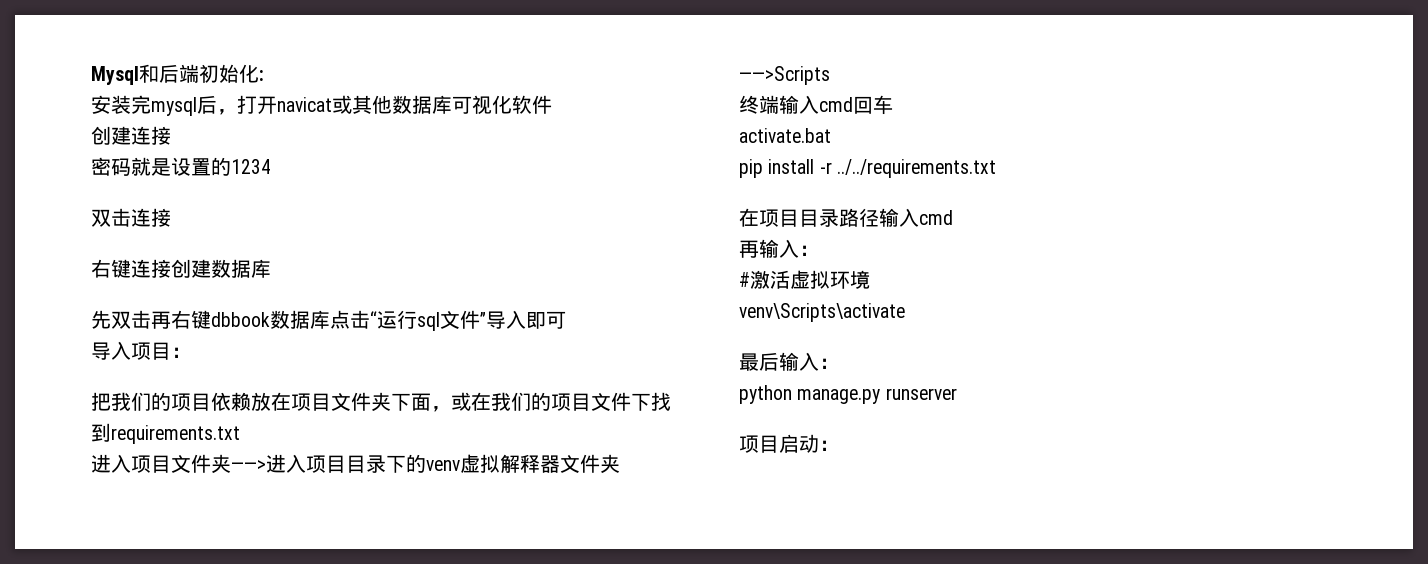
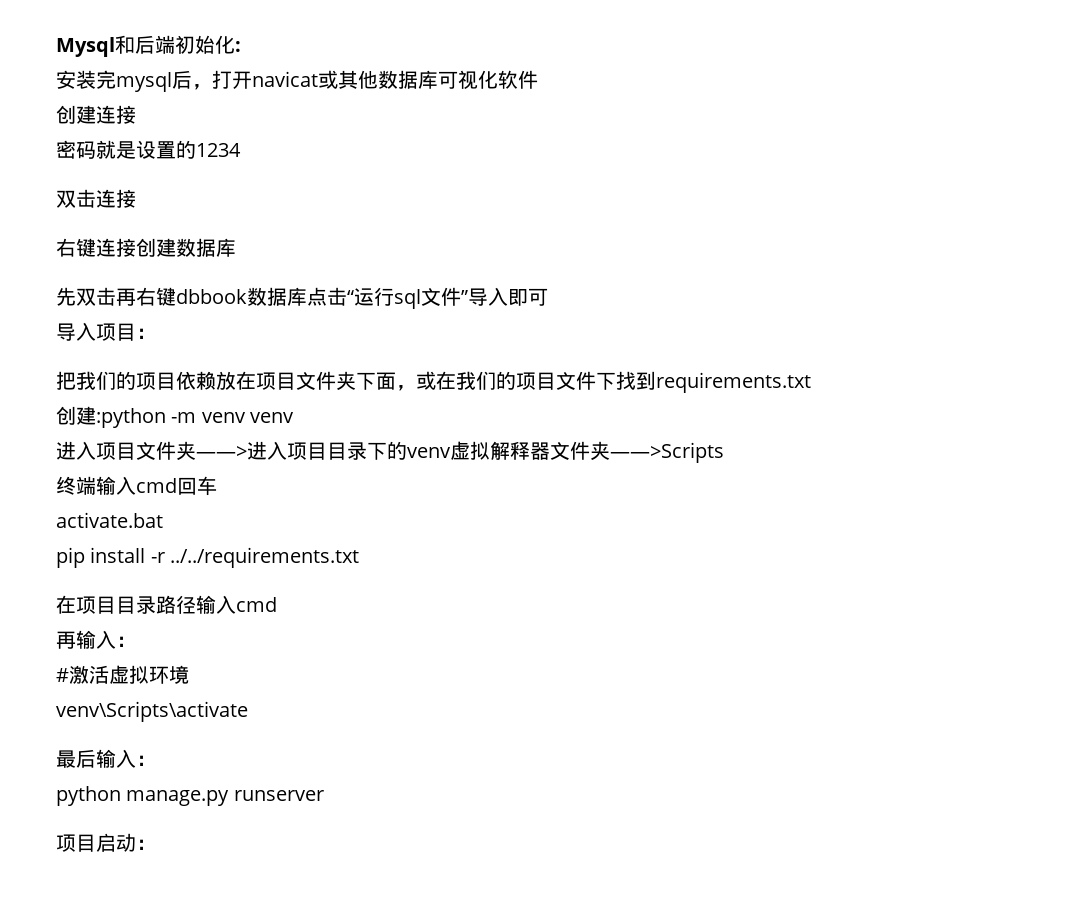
+ 创建:python -m venv venv

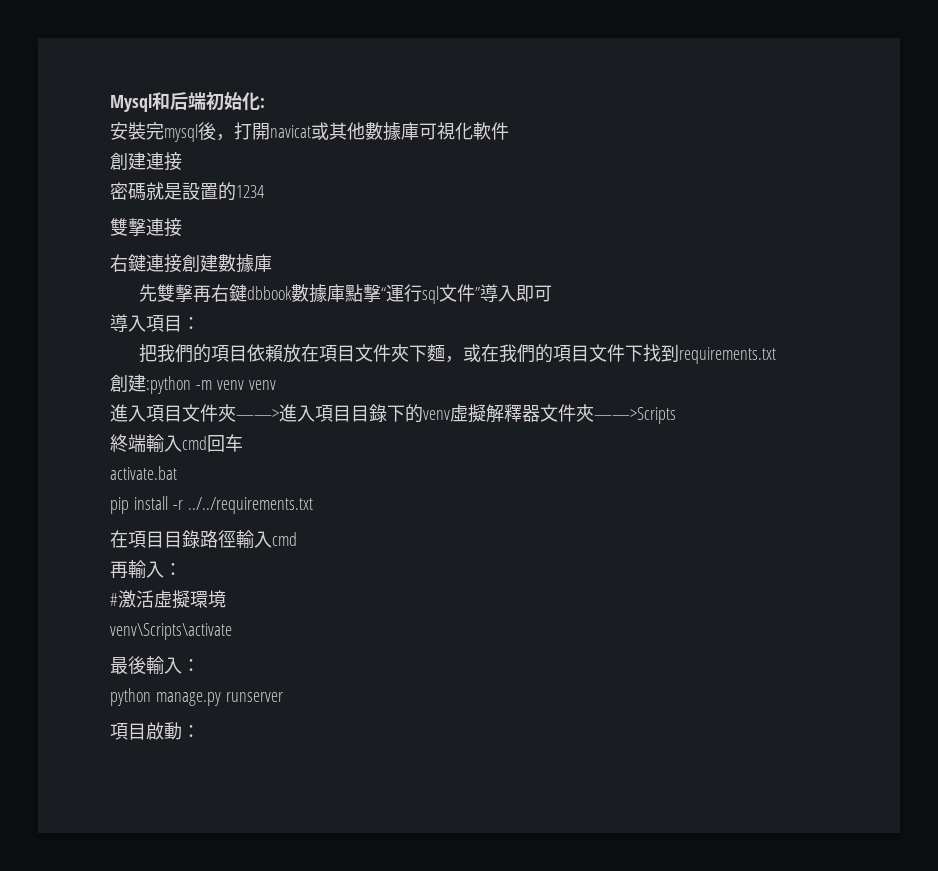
- 安装完mysql后，打开navicat或其他数据库可视化软件
+ 安裝完mysql後，打開navicat或其他數據庫可視化軟件
- 创建连接
+ 創建連接
- 密码就是设置的1234
+ 密碼就是設置的1234
- 双击连接
+ 雙擊連接
- 右键连接创建数据库
- 先双击再右键dbbook数据库点击“运行sql文件”导入即可
+ 右鍵連接創建數據庫
+ 先雙擊再右鍵dbbook數據庫點擊“運行sql文件”導入即可
- 导入项目：
+ 導入項目：
- 把我们的项目依赖放在项目文件夹下面，或在我们的项目文件下找到requirements.txt
+ 把我們的項目依賴放在項目文件夾下麵，或在我們的項目文件下找到requirements.txt
- 创建:python -m venv venv
+ 創建:python -m venv venv
- 进入项目文件夹——>进入项目目录下的venv虚拟解释器文件夹——>Scripts
+ 進入項目文件夾——>進入項目目錄下的venv虛擬解釋器文件夾——>Scripts
- 终端输入cmd回车
+ 終端輸入cmd回车
- 在项目目录路径输入cmd
+ 在項目目錄路徑輸入cmd
- 再输入：
+ 再輸入：
- #激活虚拟环境
+ #激活虛擬環境
- 最后输入：
+ 最後輸入：
- 项目启动：
+ 項目啟動：

